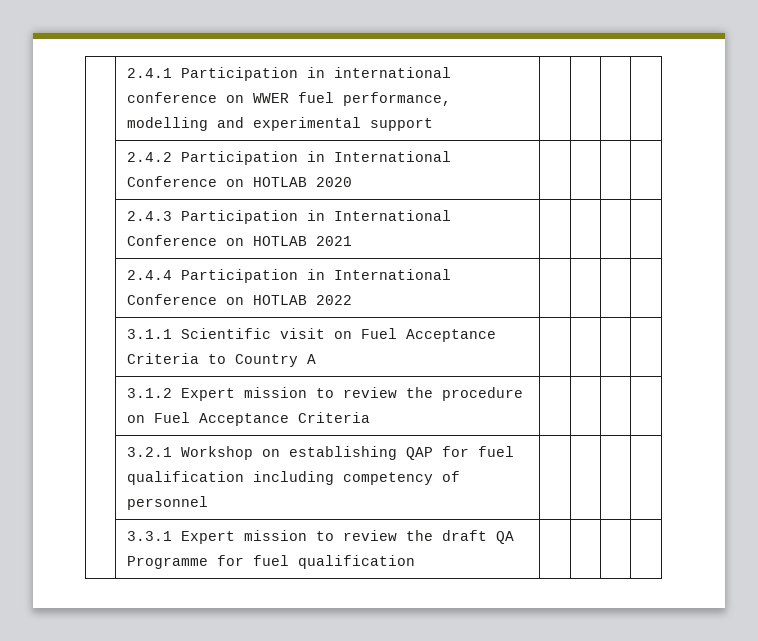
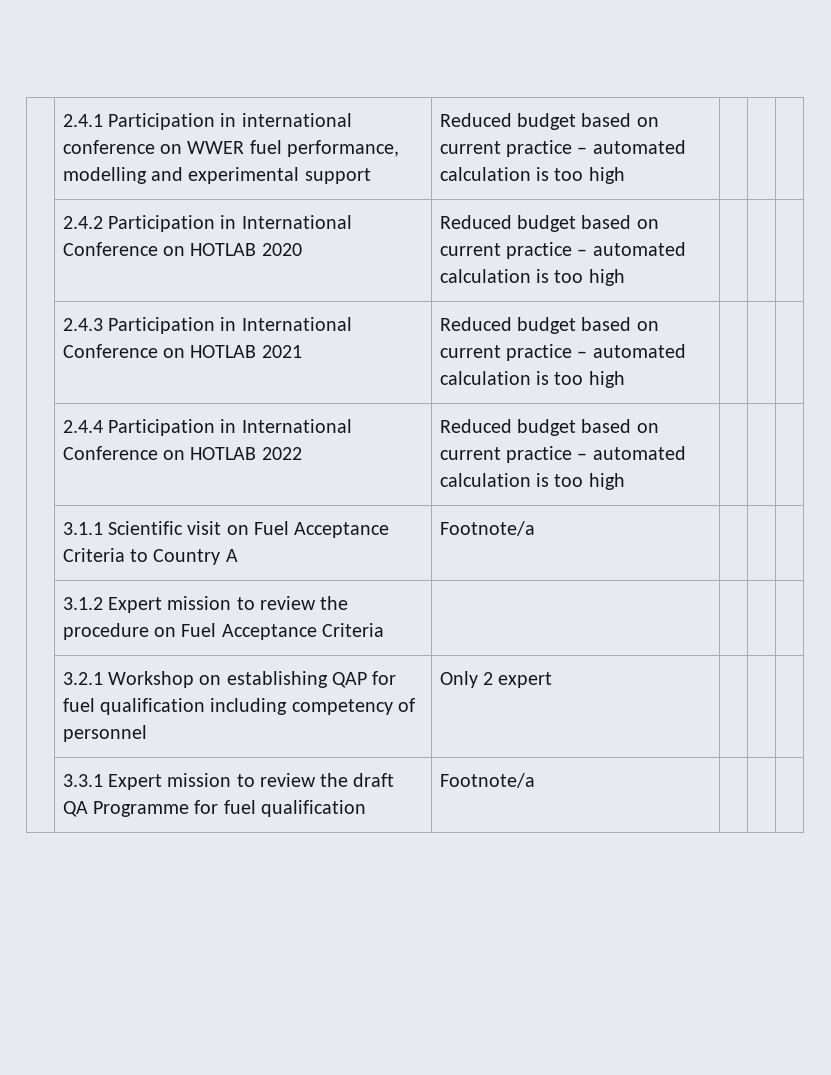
- | 2.4.1 Participation in international conference on WWER fuel performance, modelling and experimental support | | | |
+ | 2.4.1 Participation in international conference on WWER fuel performance, modelling and experimental support | Reduced budget based on current practice – automated calculation is too high | | |
- | 2.4.2 Participation in International Conference on HOTLAB 2020 | | | |
+ | 2.4.2 Participation in International Conference on HOTLAB 2020 | Reduced budget based on current practice – automated calculation is too high | | |
- | 2.4.3 Participation in International Conference on HOTLAB 2021 | | | |
+ | 2.4.3 Participation in International Conference on HOTLAB 2021 | Reduced budget based on current practice – automated calculation is too high | | |
- | 2.4.4 Participation in International Conference on HOTLAB 2022 | | | |
+ | 2.4.4 Participation in International Conference on HOTLAB 2022 | Reduced budget based on current practice – automated calculation is too high | | |
- | 3.1.1 Scientific visit on Fuel Acceptance Criteria to Country A | | | |
+ | 3.1.1 Scientific visit on Fuel Acceptance Criteria to Country A | Footnote/a | | |
- | 3.2.1 Workshop on establishing QAP for fuel qualification including competency of personnel | | | |
+ | 3.2.1 Workshop on establishing QAP for fuel qualification including competency of personnel | Only 2 expert | | |
- | 3.3.1 Expert mission to review the draft QA Programme for fuel qualification | | | |
+ | 3.3.1 Expert mission to review the draft QA Programme for fuel qualification | Footnote/a | | |

